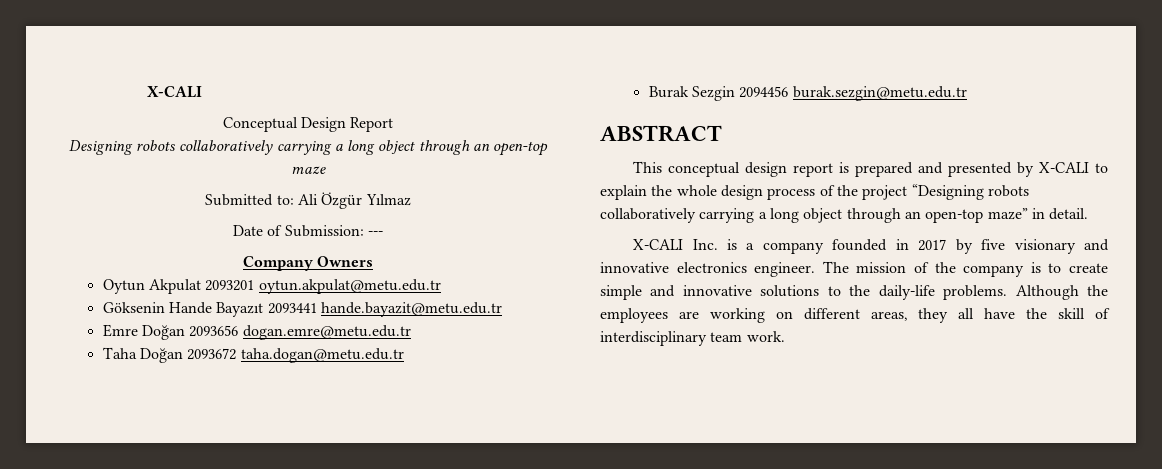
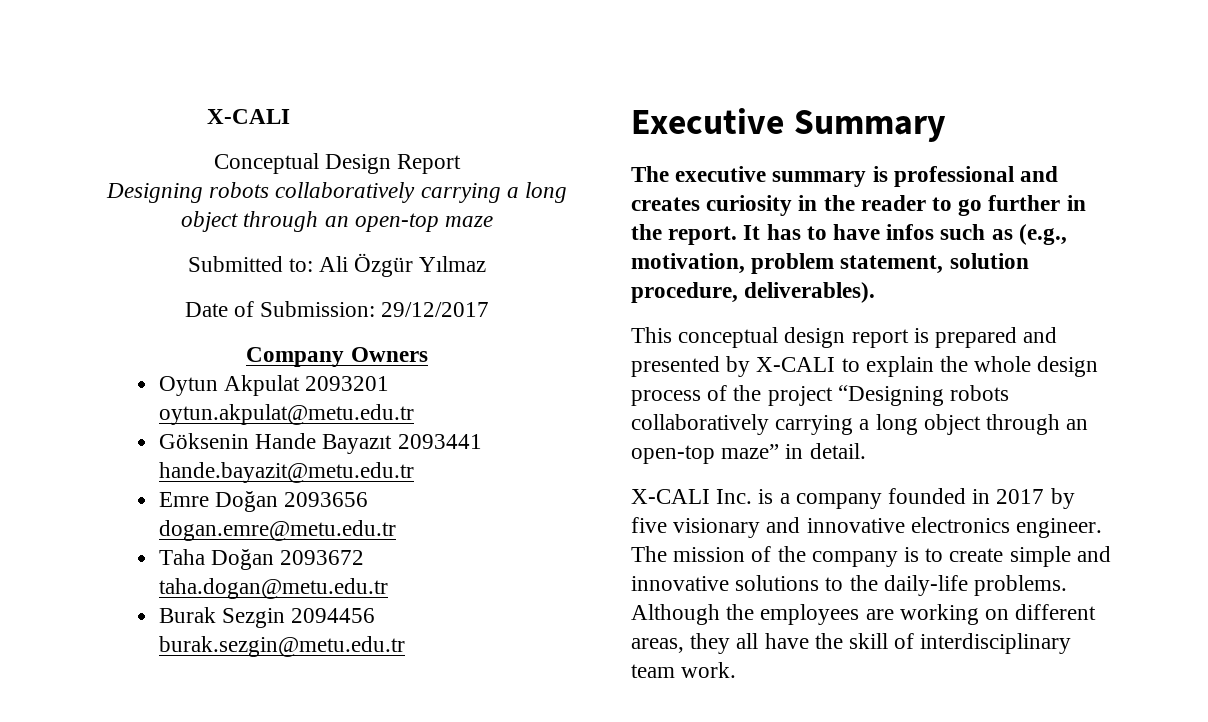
- Date of Submission: ---
+ Date of Submission: 29/12/2017
- ABSTRACT
+ Executive Summary
+ The executive summary is professional and creates curiosity in the reader to go further in the report. It has to have infos such as (e.g., motivation, problem statement, solution procedure, deliverables).

